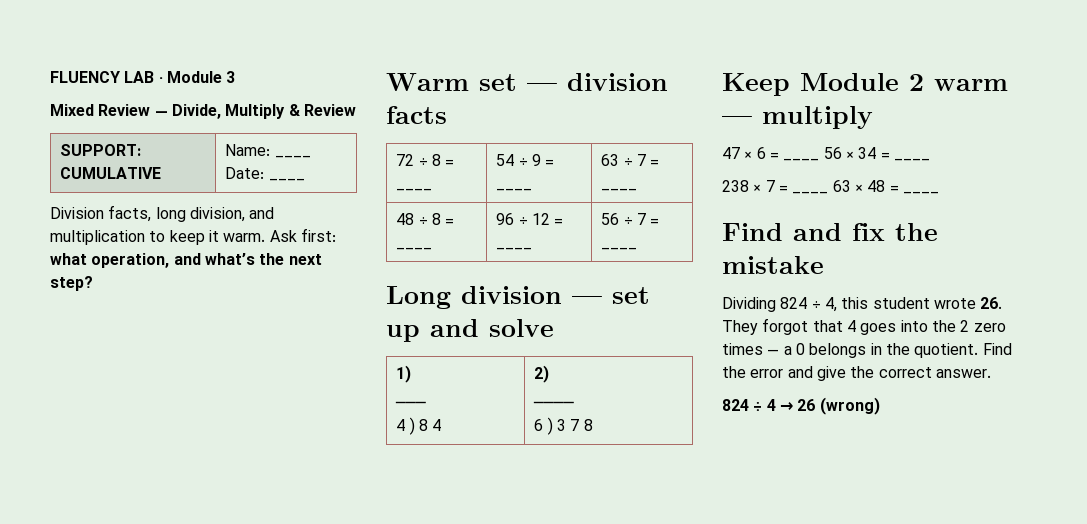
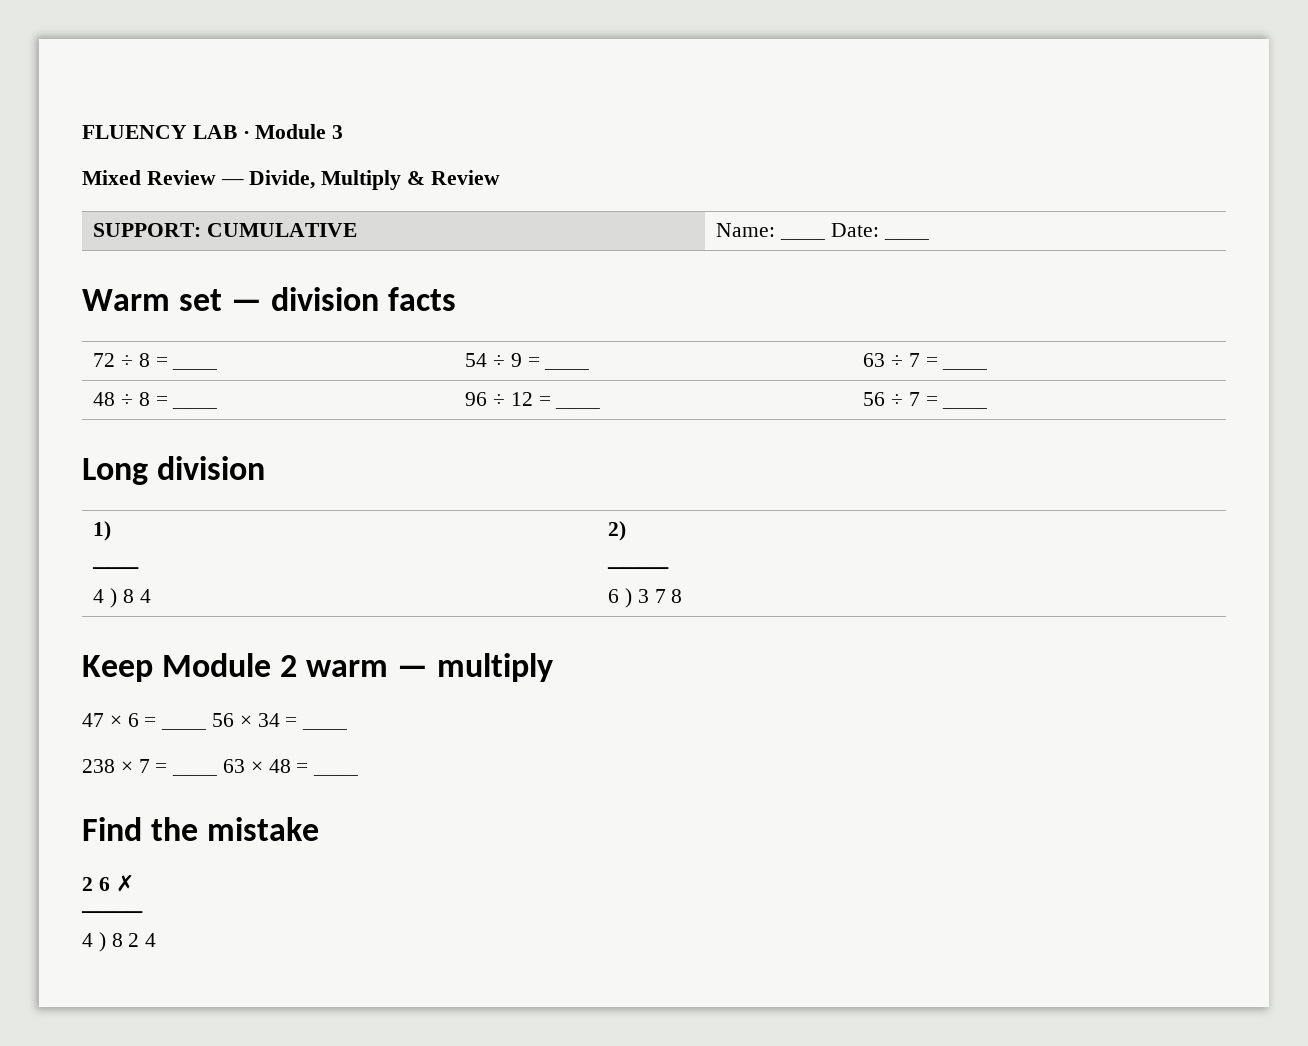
- Division facts, long division, and multiplication to keep it warm. Ask first: what operation, and what’s the next step?
- Long division — set up and solve
+ Long division
- Find and fix the mistake
+ Find the mistake
- Dividing 824 ÷ 4, this student wrote 26. They forgot that 4 goes into the 2 zero times — a 0 belongs in the quotient. Find the error and give the correct answer.
- 824 ÷ 4 → 26 (wrong)
+ 2 6 ✗
+ ────
+ 4 ) 8 2 4

